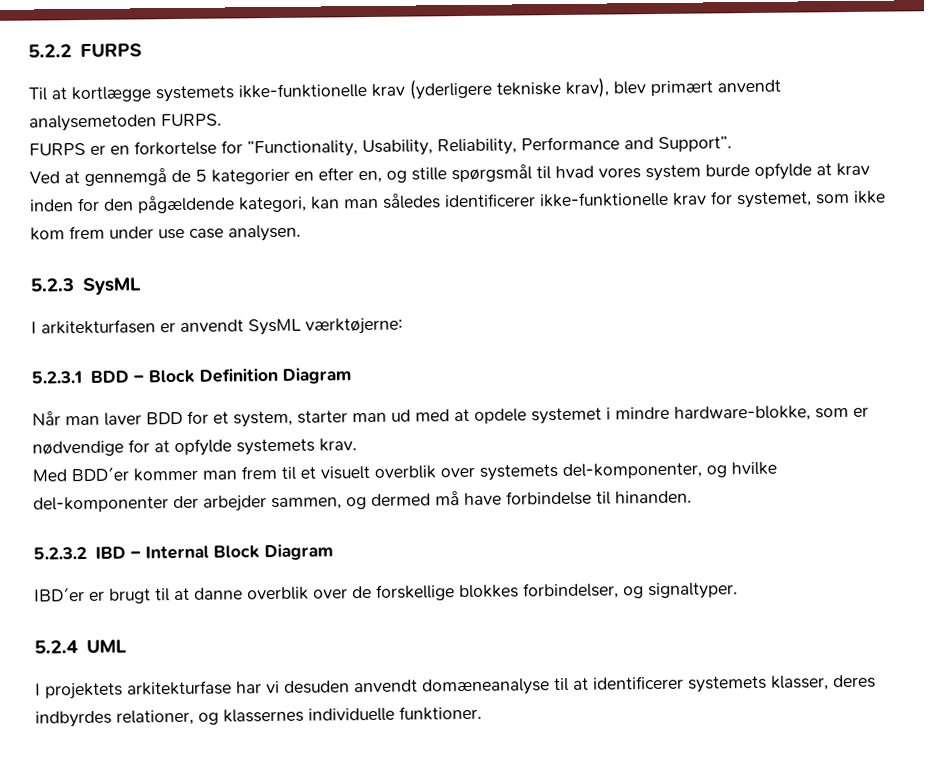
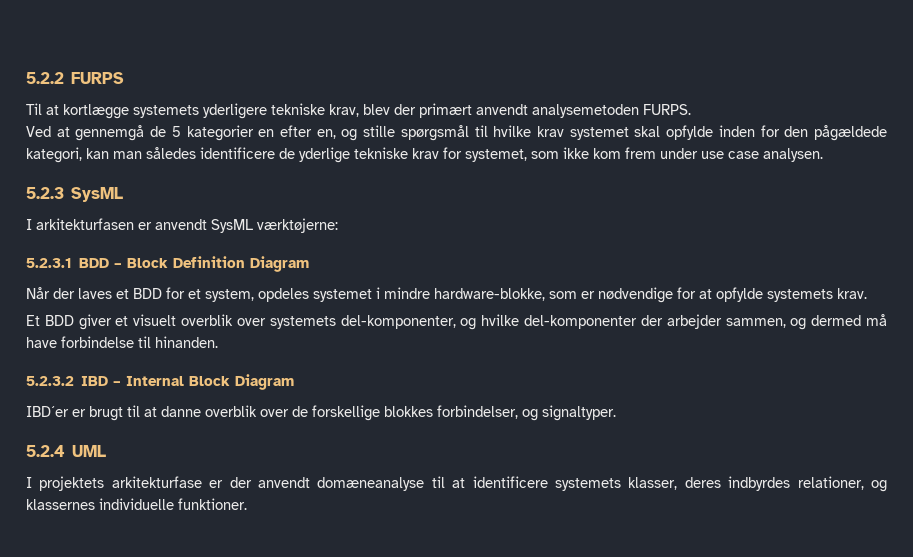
- Til at kortlægge systemets ikke-funktionelle krav (yderligere tekniske krav), blev primært anvendt analysemetoden FURPS.
- FURPS er en forkortelse for ”Functionality, Usability, Reliability, Performance and Support”.
+ Til at kortlægge systemets yderligere tekniske krav, blev der primært anvendt analysemetoden FURPS.
- Ved at gennemgå de 5 kategorier en efter en, og stille spørgsmål til hvad vores system burde opfylde at krav inden for den pågældende kategori, kan man således identificerer ikke-funktionelle krav for systemet, som ikke kom frem under use case analysen.
+ Ved at gennemgå de 5 kategorier en efter en, og stille spørgsmål til hvilke krav systemet skal opfylde inden for den pågældede kategori, kan man således identificere de yderlige tekniske krav for systemet, som ikke kom frem under use case analysen.
- Når man laver BDD for et system, starter man ud med at opdele systemet i mindre hardware-blokke, som er nødvendige for at opfylde systemets krav.
+ Når der laves et BDD for et system, opdeles systemet i mindre hardware-blokke, som er nødvendige for at opfylde systemets krav.
- Med BDD´er kommer man frem til et visuelt overblik over systemets del-komponenter, og hvilke del-komponenter der arbejder sammen, og dermed må have forbindelse til hinanden.
+ Et BDD giver et visuelt overblik over systemets del-komponenter, og hvilke del-komponenter der arbejder sammen, og dermed må have forbindelse til hinanden.
- I projektets arkitekturfase har vi desuden anvendt domæneanalyse til at identificerer systemets klasser, deres indbyrdes relationer, og klassernes individuelle funktioner.
+ I projektets arkitekturfase er der anvendt domæneanalyse til at identificere systemets klasser, deres indbyrdes relationer, og klassernes individuelle funktioner.

